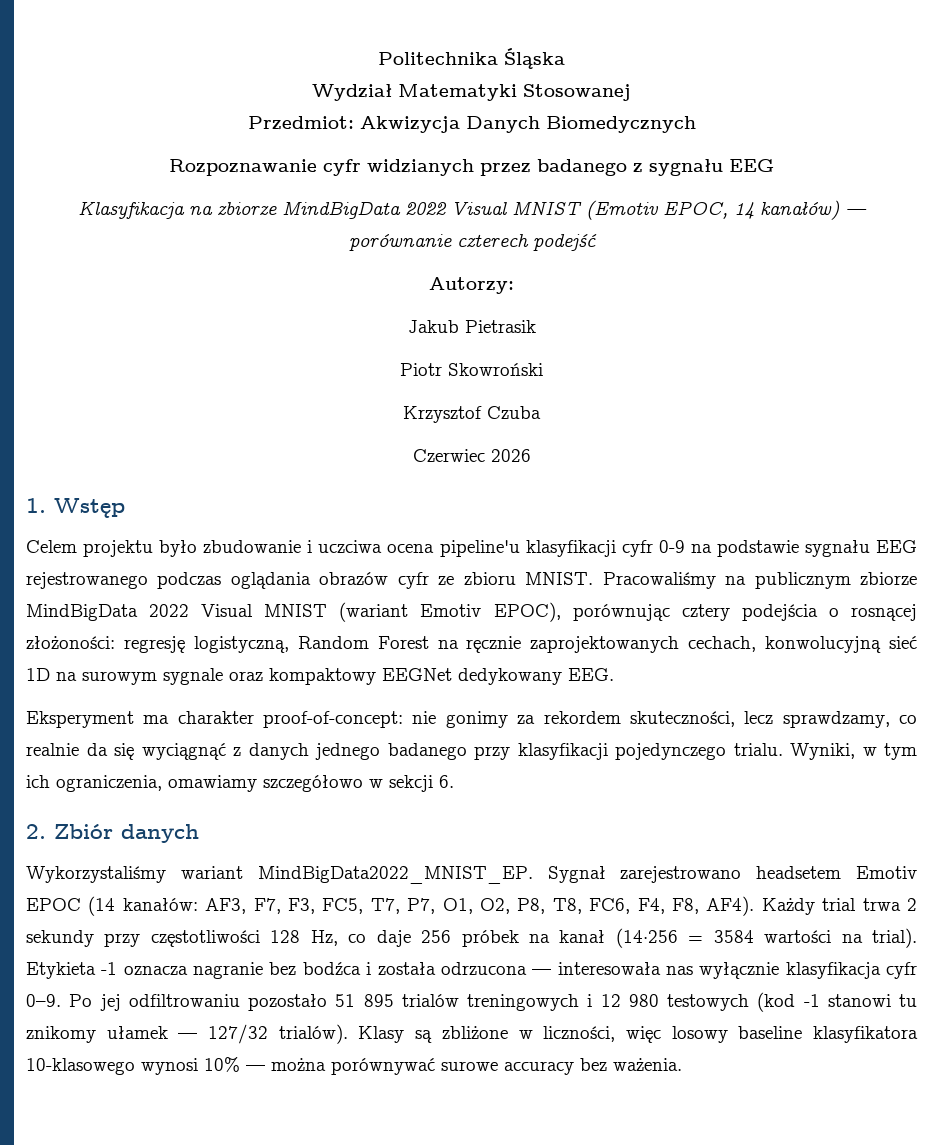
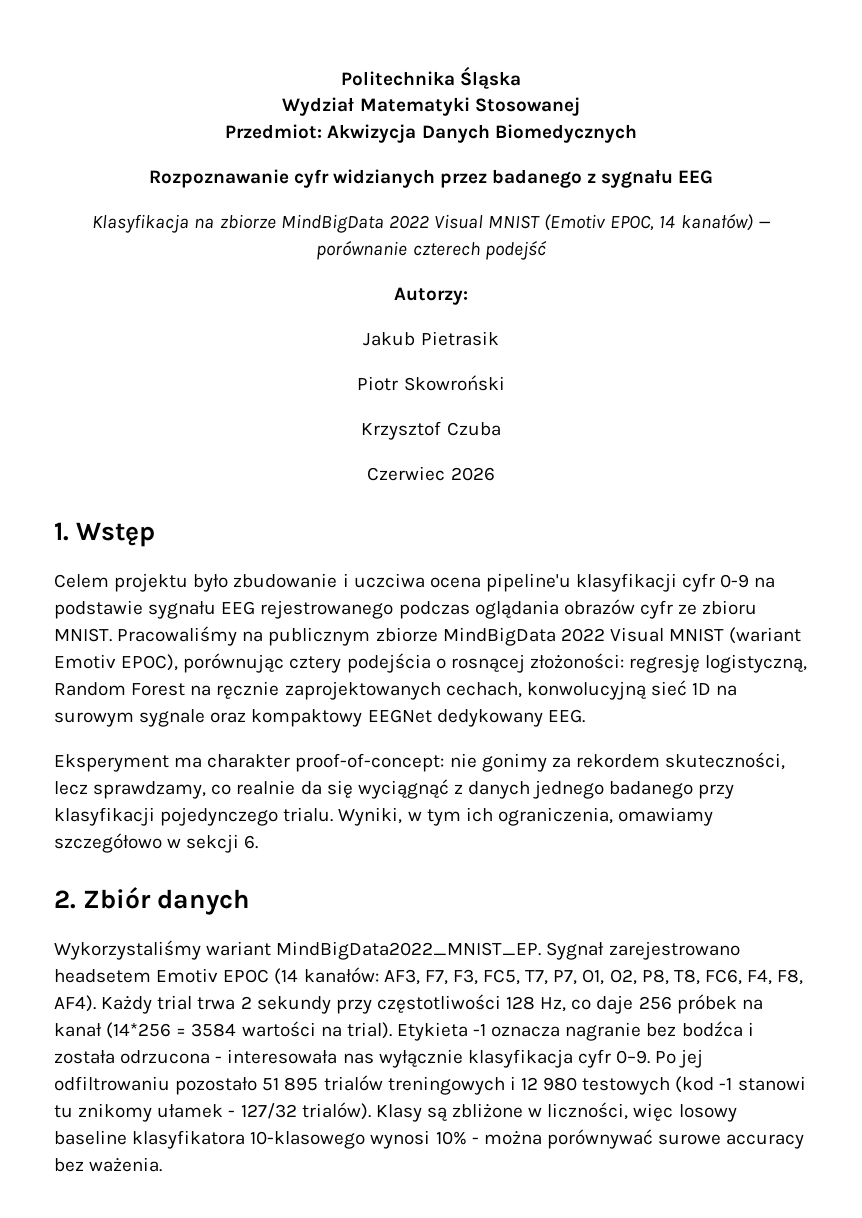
- Każdy trial trwa 2 sekundy przy częstotliwości 128 Hz, co daje 256 próbek na kanał (14·256 = 3584 wartości na trial).
+ Każdy trial trwa 2 sekundy przy częstotliwości 128 Hz, co daje 256 próbek na kanał (14*256 = 3584 wartości na trial).
- Etykieta -1 oznacza nagranie bez bodźca i została odrzucona — interesowała nas wyłącznie klasyfikacja cyfr 0–9.
+ Etykieta -1 oznacza nagranie bez bodźca i została odrzucona - interesowała nas wyłącznie klasyfikacja cyfr 0–9.
- Po jej odfiltrowaniu pozostało 51 895 trialów treningowych i 12 980 testowych (kod -1 stanowi tu znikomy ułamek — 127/32 trialów).
+ Po jej odfiltrowaniu pozostało 51 895 trialów treningowych i 12 980 testowych (kod -1 stanowi tu znikomy ułamek - 127/32 trialów).
- Klasy są zbliżone w liczności, więc losowy baseline klasyfikatora 10-klasowego wynosi 10% — można porównywać surowe accuracy bez ważenia.
+ Klasy są zbliżone w liczności, więc losowy baseline klasyfikatora 10-klasowego wynosi 10% - można porównywać surowe accuracy bez ważenia.

